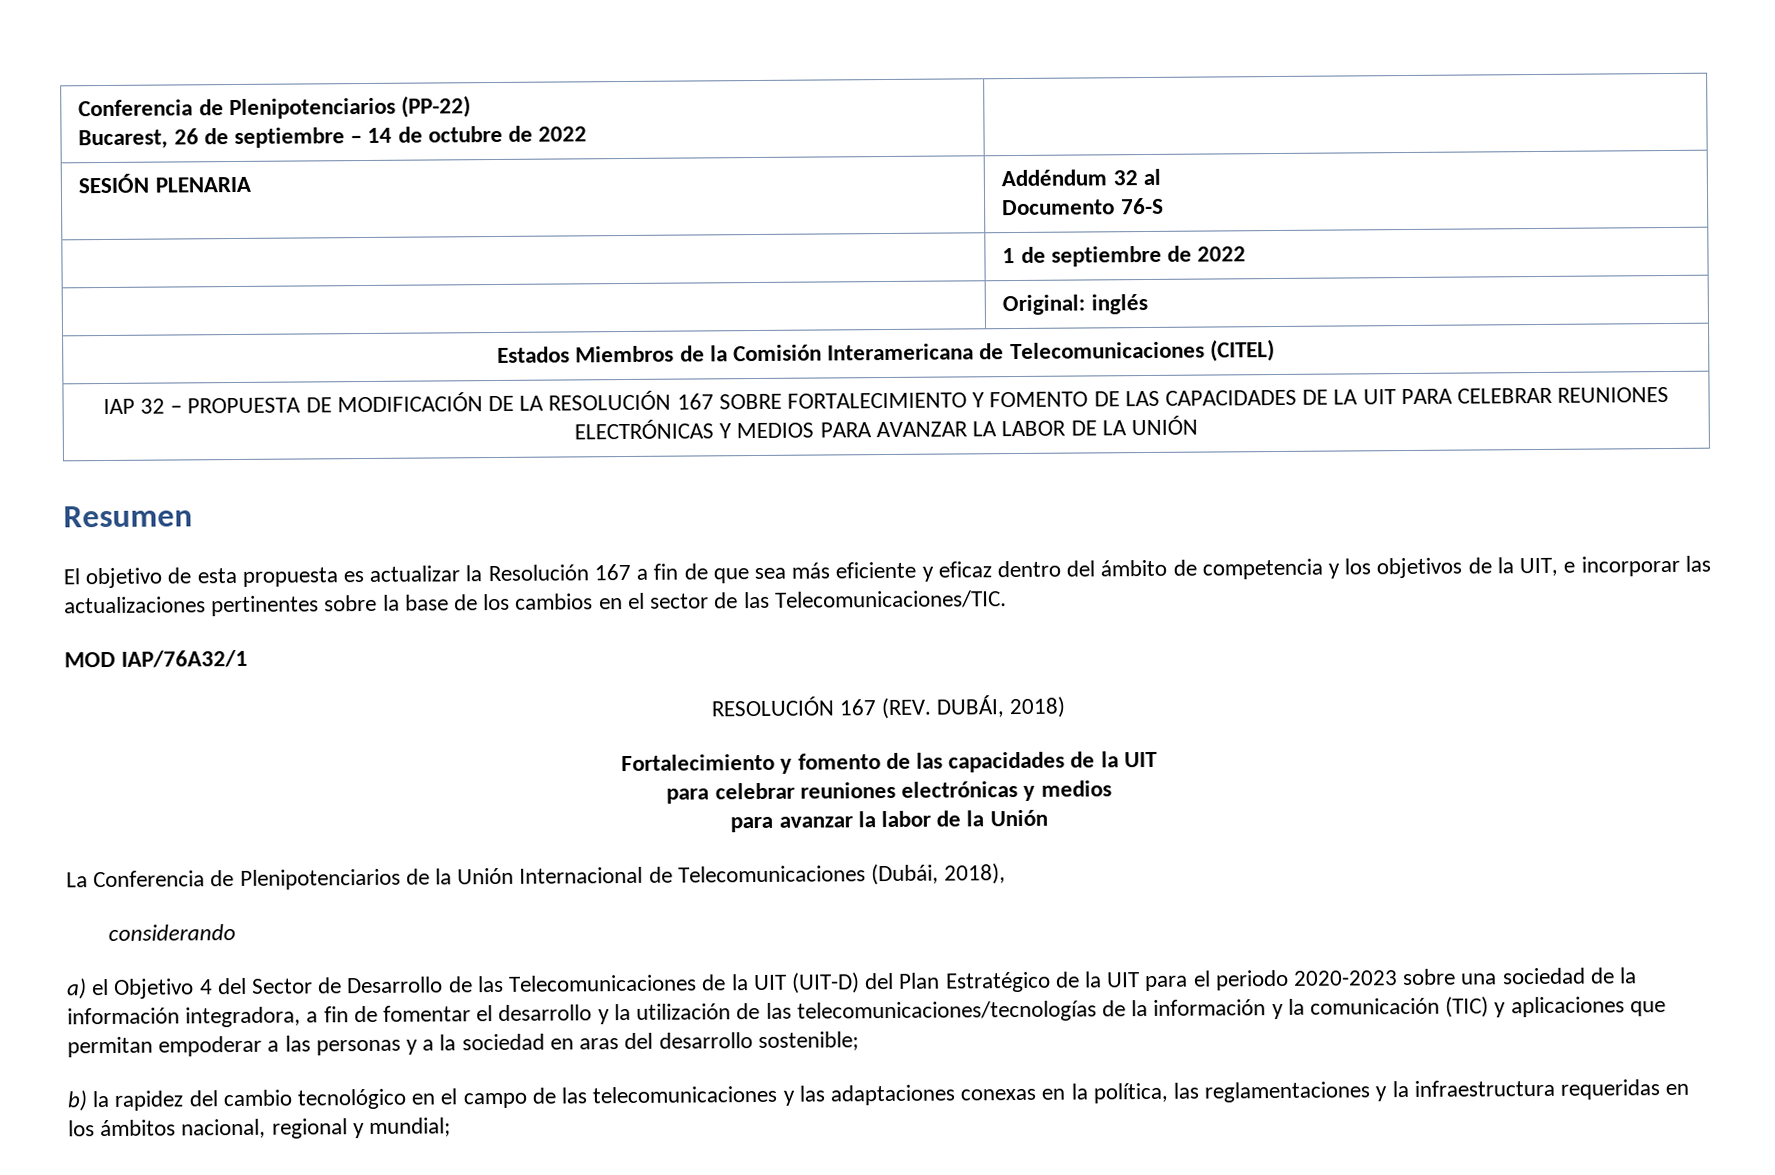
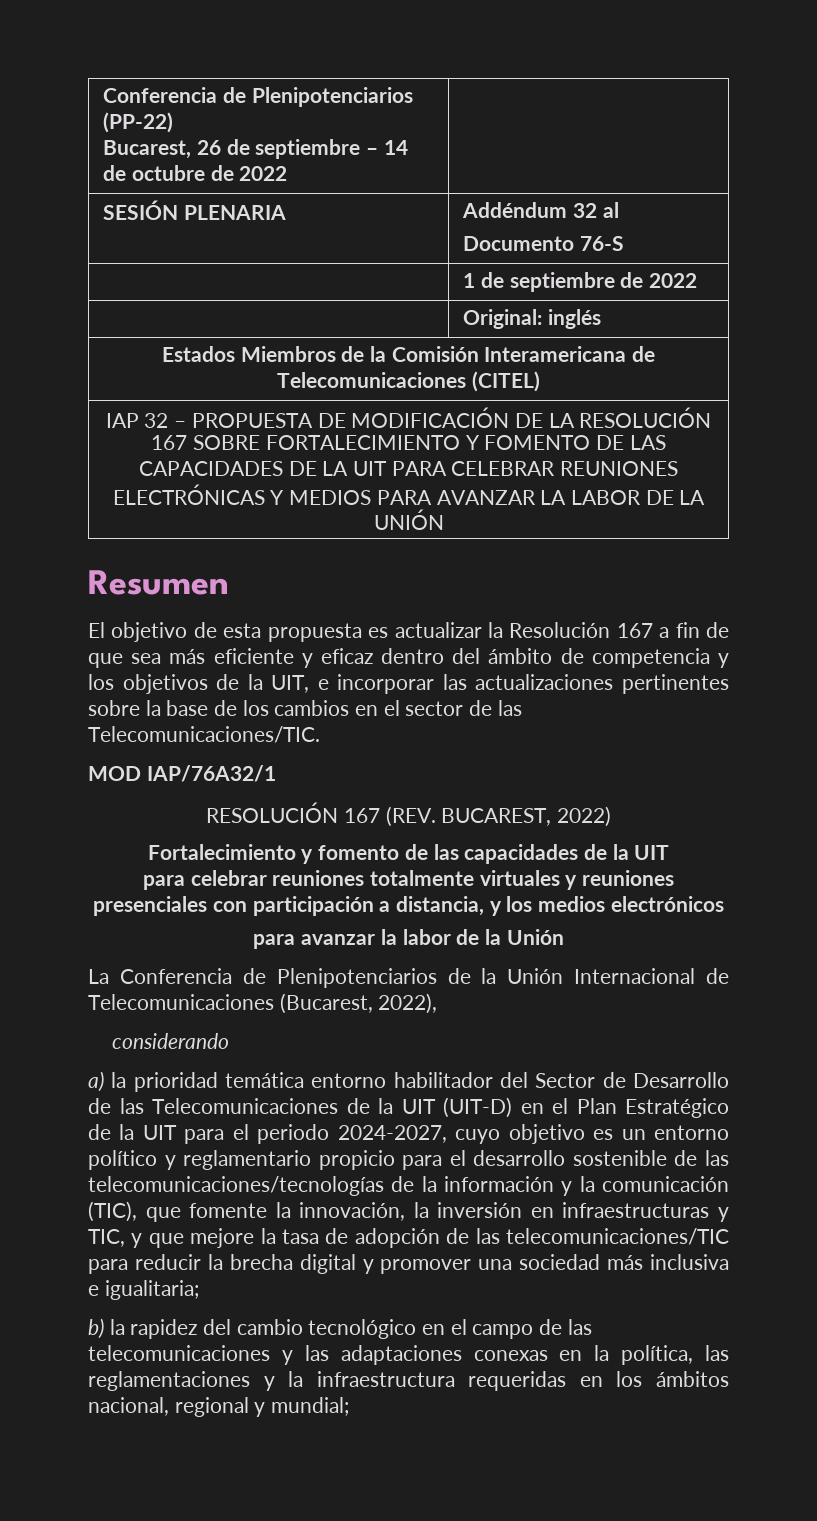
- RESOLUCIÓN 167 (REV. DUBÁI, 2018)
+ RESOLUCIÓN 167 (REV. BUCAREST, 2022)
- para celebrar reuniones electrónicas y medios
+ para celebrar reuniones totalmente virtuales y reuniones presenciales con participación a distancia, y los medios electrónicos
- La Conferencia de Plenipotenciarios de la Unión Internacional de Telecomunicaciones (Dubái, 2018),
+ La Conferencia de Plenipotenciarios de la Unión Internacional de Telecomunicaciones (Bucarest, 2022),
- a) el Objetivo 4 del Sector de Desarrollo de las Telecomunicaciones de la UIT (UIT-D) del Plan Estratégico de la UIT para el periodo 2020-2023 sobre una sociedad de la información integradora, a fin de fomentar el desarrollo y la utilización de las telecomunicaciones/tecnologías de la información y la comunicación (TIC) y aplicaciones que permitan empoderar a las personas y a la sociedad en aras del desarrollo sostenible;
+ a) la prioridad temática entorno habilitador del Sector de Desarrollo de las Telecomunicaciones de la UIT (UIT-D) en el Plan Estratégico de la UIT para el periodo 2024-2027, cuyo objetivo es un entorno político y reglamentario propicio para el desarrollo sostenible de las telecomunicaciones/tecnologías de la información y la comunicación (TIC), que fomente la innovación, la inversión en infraestructuras y TIC, y que mejore la tasa de adopción de las telecomunicaciones/TIC para reducir la brecha digital y promover una sociedad más inclusiva e igualitaria;

